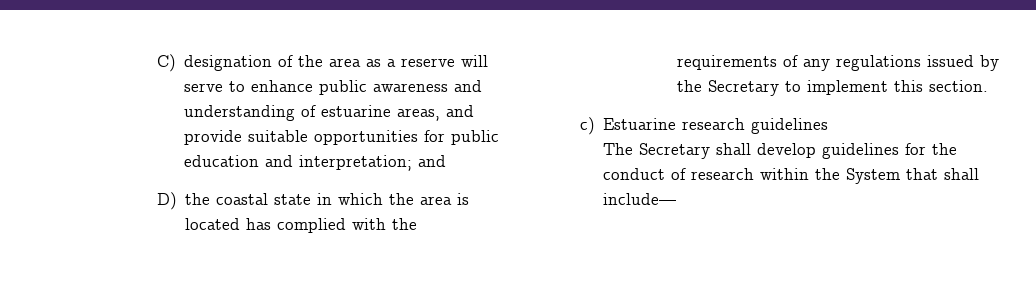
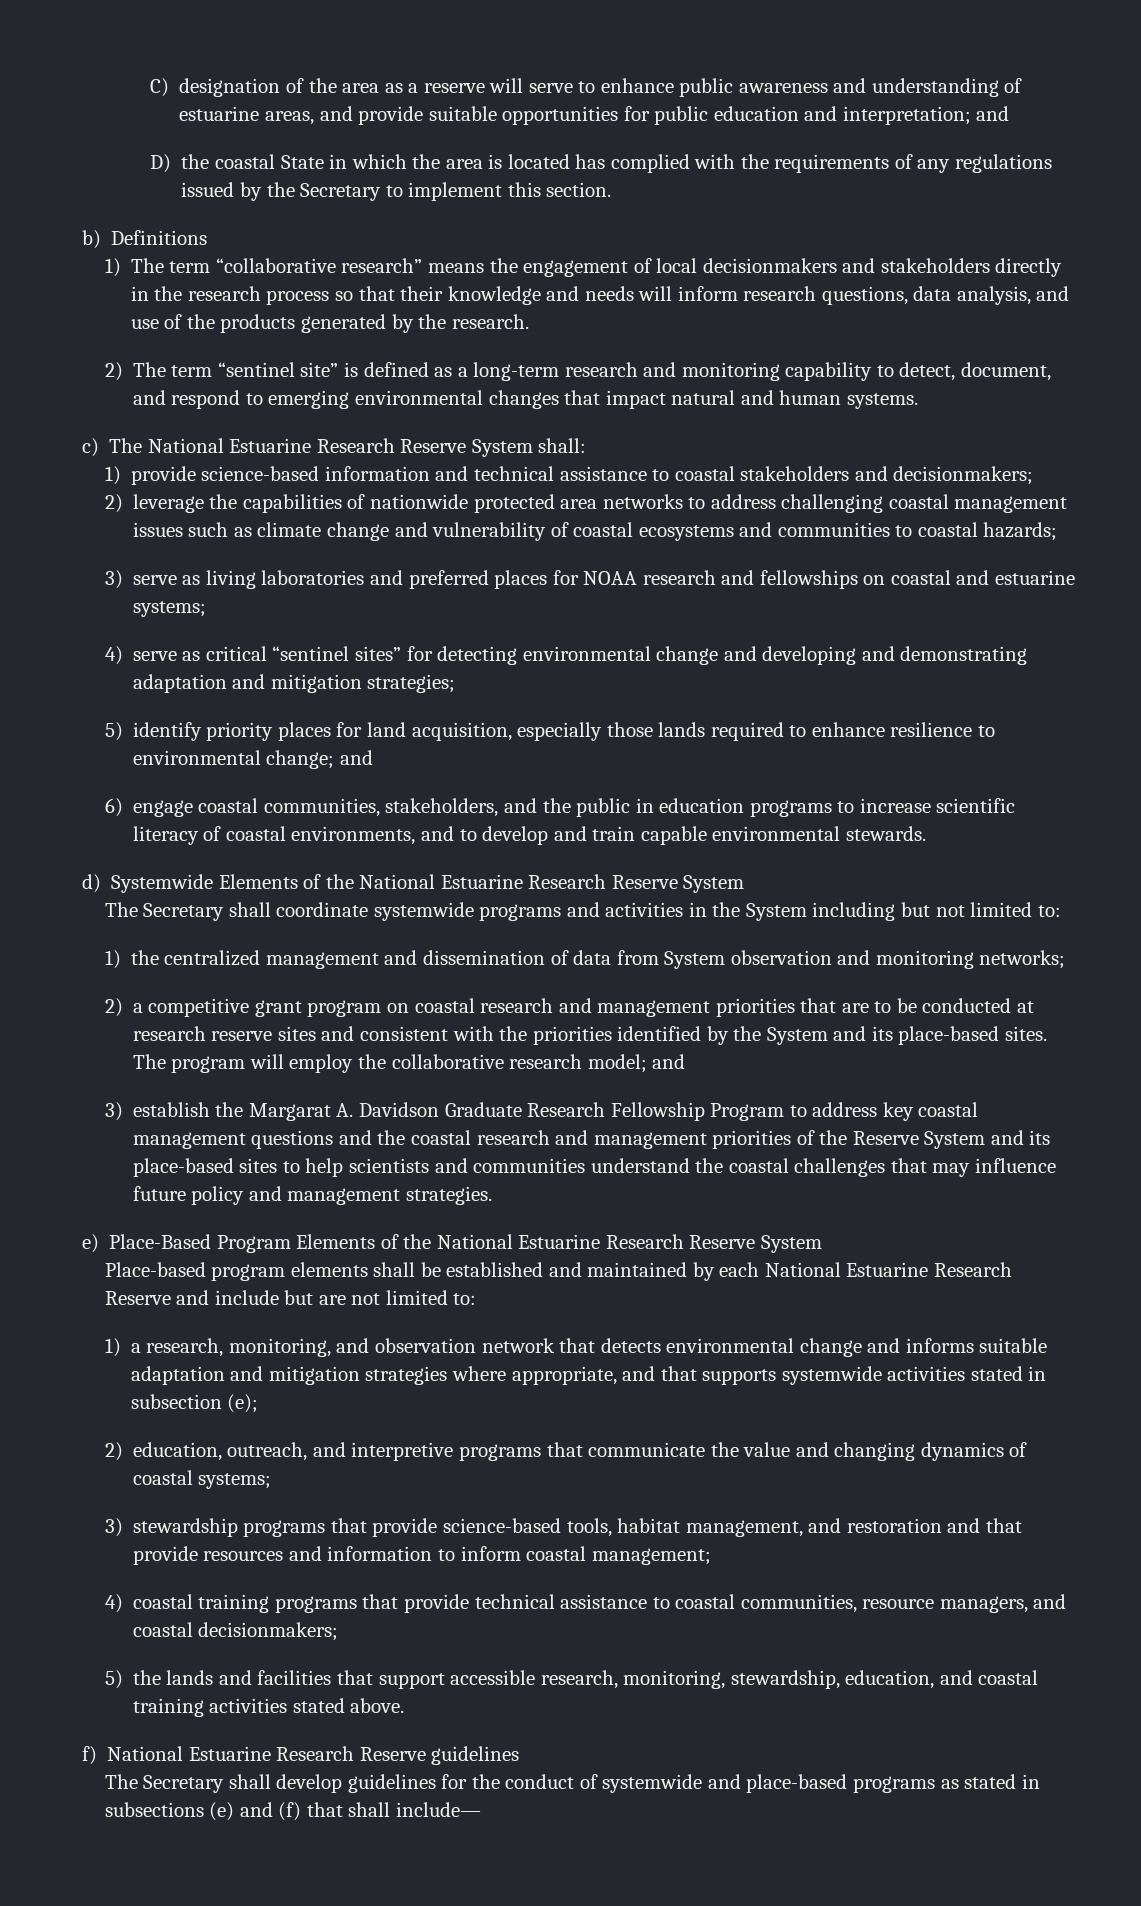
- D) the coastal state in which the area is located has complied with the requirements of any regulations issued by the Secretary to implement this section.
+ D) the coastal State in which the area is located has complied with the requirements of any regulations issued by the Secretary to implement this section.
- c) Estuarine research guidelines
+ b) Definitions
+ 1) The term “collaborative research” means the engagement of local decisionmakers and stakeholders directly in the research process so that their knowledge and needs will inform research questions, data analysis, and use of the products generated by the research.
+ 2) The term “sentinel site” is defined as a long-term research and monitoring capability to detect, document, and respond to emerging environmental changes that impact natural and human systems.
+ c) The National Estuarine Research Reserve System shall:
+ 1) provide science-based information and technical assistance to coastal stakeholders and decisionmakers;
+ 2) leverage the capabilities of nationwide protected area networks to address challenging coastal management issues such as climate change and vulnerability of coastal ecosystems and communities to coastal hazards;
+ 3) serve as living laboratories and preferred places for NOAA research and fellowships on coastal and estuarine systems;
+ 4) serve as critical “sentinel sites” for detecting environmental change and developing and demonstrating adaptation and mitigation strategies;
+ 5) identify priority places for land acquisition, especially those lands required to enhance resilience to environmental change; and
+ 6) engage coastal communities, stakeholders, and the public in education programs to increase scientific literacy of coastal environments, and to develop and train capable environmental stewards.
+ d) Systemwide Elements of the National Estuarine Research Reserve System
+ The Secretary shall coordinate systemwide programs and activities in the System including but not limited to:
+ 1) the centralized management and dissemination of data from System observation and monitoring networks;
+ 2) a competitive grant program on coastal research and management priorities that are to be conducted at research reserve sites and consistent with the priorities identified by the System and its place-based sites. The program will employ the collaborative research model; and
+ 3) establish the Margarat A. Davidson Graduate Research Fellowship Program to address key coastal management questions and the coastal research and management priorities of the Reserve System and its place-based sites to help scientists and communities understand the coastal challenges that may influence future policy and management strategies.
+ e) Place-Based Program Elements of the National Estuarine Research Reserve System
+ Place-based program elements shall be established and maintained by each National Estuarine Research Reserve and include but are not limited to:
+ 1) a research, monitoring, and observation network that detects environmental change and informs suitable adaptation and mitigation strategies where appropriate, and that supports systemwide activities stated in subsection (e);
+ 2) education, outreach, and interpretive programs that communicate the value and changing dynamics of coastal systems;
+ 3) stewardship programs that provide science-based tools, habitat management, and restoration and that provide resources and information to inform coastal management;
+ 4) coastal training programs that provide technical assistance to coastal communities, resource managers, and coastal decisionmakers;
+ 5) the lands and facilities that support accessible research, monitoring, stewardship, education, and coastal training activities stated above.
+ f) National Estuarine Research Reserve guidelines
- The Secretary shall develop guidelines for the conduct of research within the System that shall include—
+ The Secretary shall develop guidelines for the conduct of systemwide and place-based programs as stated in subsections (e) and (f) that shall include—

